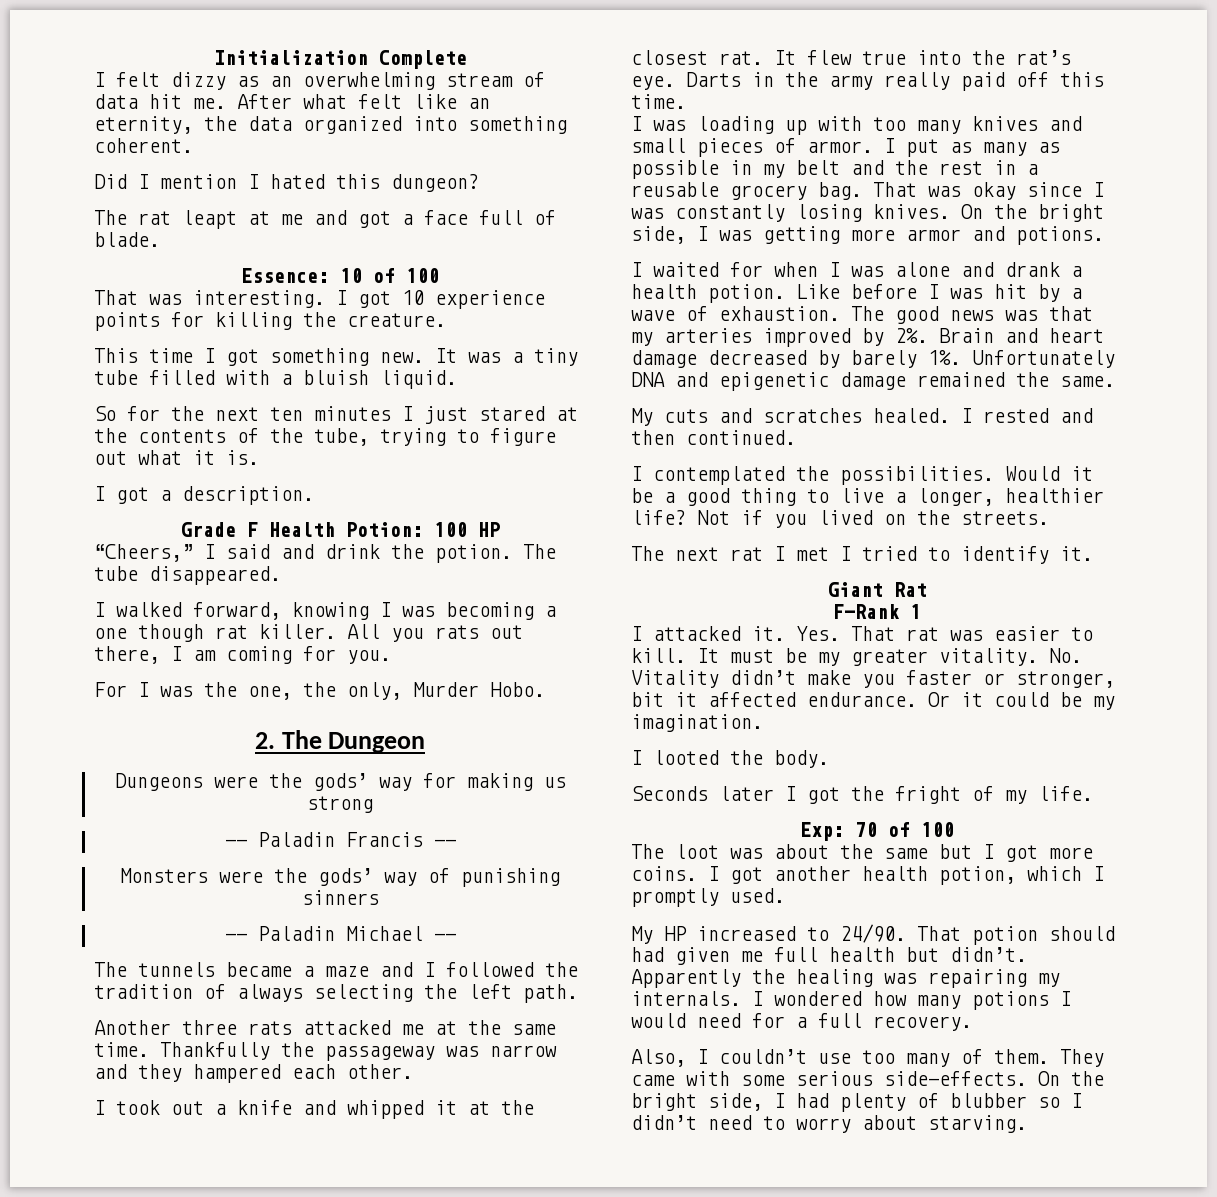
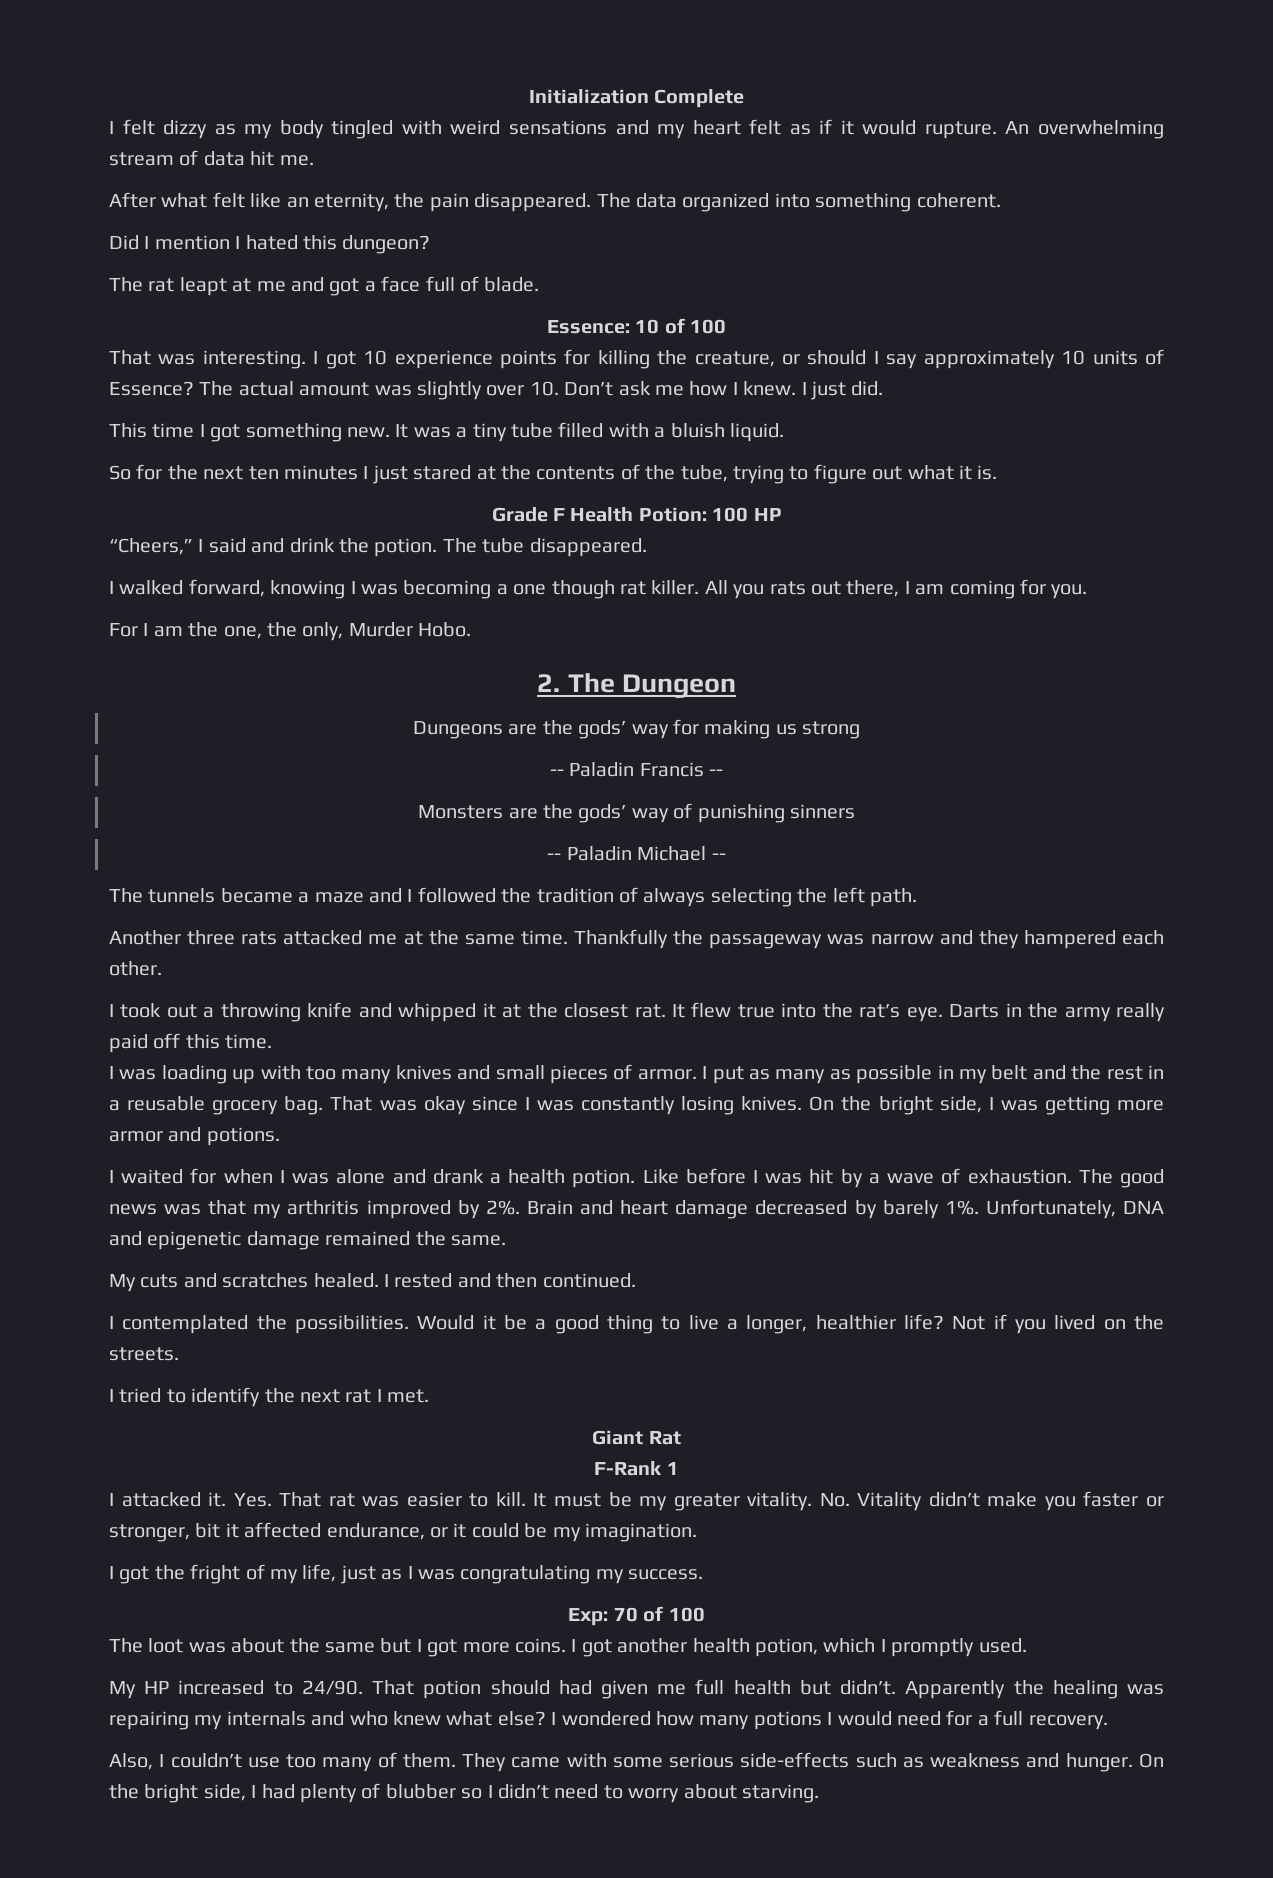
- I felt dizzy as an overwhelming stream of data hit me. After what felt like an eternity, the data organized into something coherent.
+ I felt dizzy as my body tingled with weird sensations and my heart felt as if it would rupture. An overwhelming stream of data hit me.
+ After what felt like an eternity, the pain disappeared. The data organized into something coherent.
- I got 10 experience points for killing the creature.
+ I got 10 experience points for killing the creature, or should I say approximately 10 units of Essence? The actual amount was slightly over 10. Don’t ask me how I knew. I just did.
- I got a description.
- For I was the one, the only, Murder Hobo.
+ For I am the one, the only, Murder Hobo.
- Dungeons were the gods’ way for making us strong
+ Dungeons are the gods’ way for making us strong
- Monsters were the gods’ way of punishing sinners
+ Monsters are the gods’ way of punishing sinners
- I took out a knife and whipped it at the closest rat.
+ I took out a throwing knife and whipped it at the closest rat.
- The good news was that my arteries improved by 2%.
+ The good news was that my arthritis improved by 2%.
- Unfortunately DNA and epigenetic damage remained the same.
+ Unfortunately, DNA and epigenetic damage remained the same.
- The next rat I met I tried to identify it.
+ I tried to identify the next rat I met.
- No. Vitality didn’t make you faster or stronger, bit it affected endurance. Or it could be my imagination.
+ No. Vitality didn’t make you faster or stronger, bit it affected endurance, or it could be my imagination.
- I looted the body.
- Seconds later I got the fright of my life.
+ I got the fright of my life, just as I was congratulating my success.
- Apparently the healing was repairing my internals.
+ Apparently the healing was repairing my internals and who knew what else?
- They came with some serious side-effects.
+ They came with some serious side-effects such as weakness and hunger.

